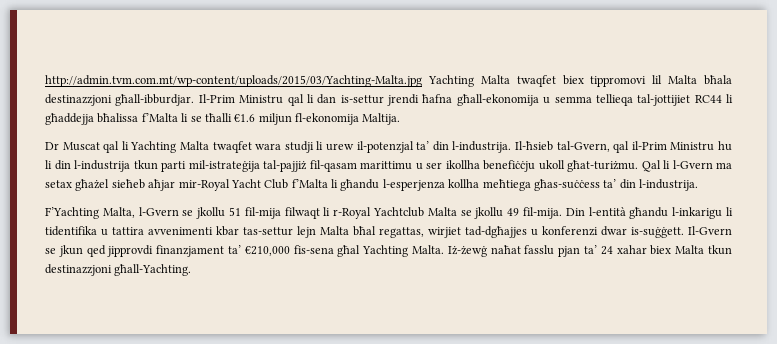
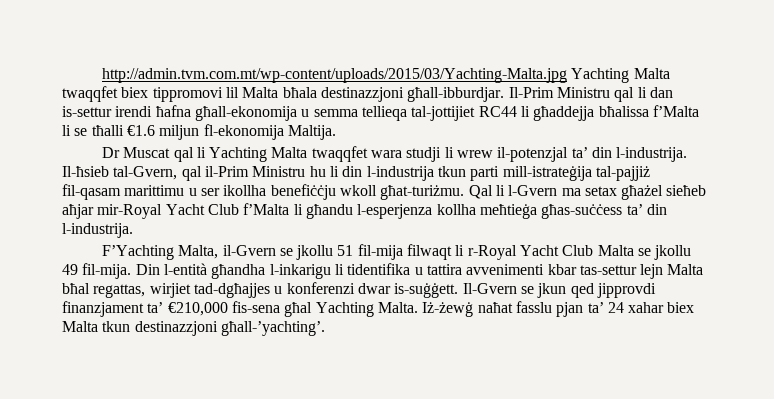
- http://admin.tvm.com.mt/wp-content/uploads/2015/03/Yachting-Malta.jpg Yachting Malta twaqfet biex tippromovi lil Malta bħala destinazzjoni għall-ibburdjar.
+ http://admin.tvm.com.mt/wp-content/uploads/2015/03/Yachting-Malta.jpg Yachting Malta twaqqfet biex tippromovi lil Malta bħala destinazzjoni għall-ibburdjar.
- Il-Prim Ministru qal li dan is-settur jrendi ħafna għall-ekonomija u semma tellieqa tal-jottijiet RC44 li għaddejja bħalissa f’Malta li se tħalli €1.6 miljun fl-ekonomija Maltija.
+ Il-Prim Ministru qal li dan is-settur irendi ħafna għall-ekonomija u semma tellieqa tal-jottijiet RC44 li għaddejja bħalissa f’Malta li se tħalli €1.6 miljun fl-ekonomija Maltija.
- Dr Muscat qal li Yachting Malta twaqfet wara studji li urew il-potenzjal ta’ din l-industrija.
+ Dr Muscat qal li Yachting Malta twaqqfet wara studji li wrew il-potenzjal ta’ din l-industrija.
- Il-ħsieb tal-Gvern, qal il-Prim Ministru hu li din l-industrija tkun parti mil-istrateġija tal-pajjiż fil-qasam marittimu u ser ikollha benefiċċju ukoll għat-turiżmu.
+ Il-ħsieb tal-Gvern, qal il-Prim Ministru hu li din l-industrija tkun parti mill-istrateġija tal-pajjiż fil-qasam marittimu u ser ikollha benefiċċju wkoll għat-turiżmu.
- Qal li l-Gvern ma setax għażel sieħeb aħjar mir-Royal Yacht Club f’Malta li għandu l-esperjenza kollha meħtiega għas-suċċess ta’ din l-industrija.
+ Qal li l-Gvern ma setax għażel sieħeb aħjar mir-Royal Yacht Club f’Malta li għandu l-esperjenza kollha meħtieġa għas-suċċess ta’ din l-industrija.
- F’Yachting Malta, l-Gvern se jkollu 51 fil-mija filwaqt li r-Royal Yachtclub Malta se jkollu 49 fil-mija.
+ F’Yachting Malta, il-Gvern se jkollu 51 fil-mija filwaqt li r-Royal Yacht Club Malta se jkollu 49 fil-mija.
- Din l-entità għandu l-inkarigu li tidentifika u tattira avvenimenti kbar tas-settur lejn Malta bħal regattas, wirjiet tad-dgħajjes u konferenzi dwar is-suġġett.
+ Din l-entità għandha l-inkarigu li tidentifika u tattira avvenimenti kbar tas-settur lejn Malta bħal regattas, wirjiet tad-dgħajjes u konferenzi dwar is-suġġett.
- Iż-żewġ naħat fasslu pjan ta’ 24 xahar biex Malta tkun destinazzjoni għall-Yachting.
+ Iż-żewġ naħat fasslu pjan ta’ 24 xahar biex Malta tkun destinazzjoni għall-’yachting’.

